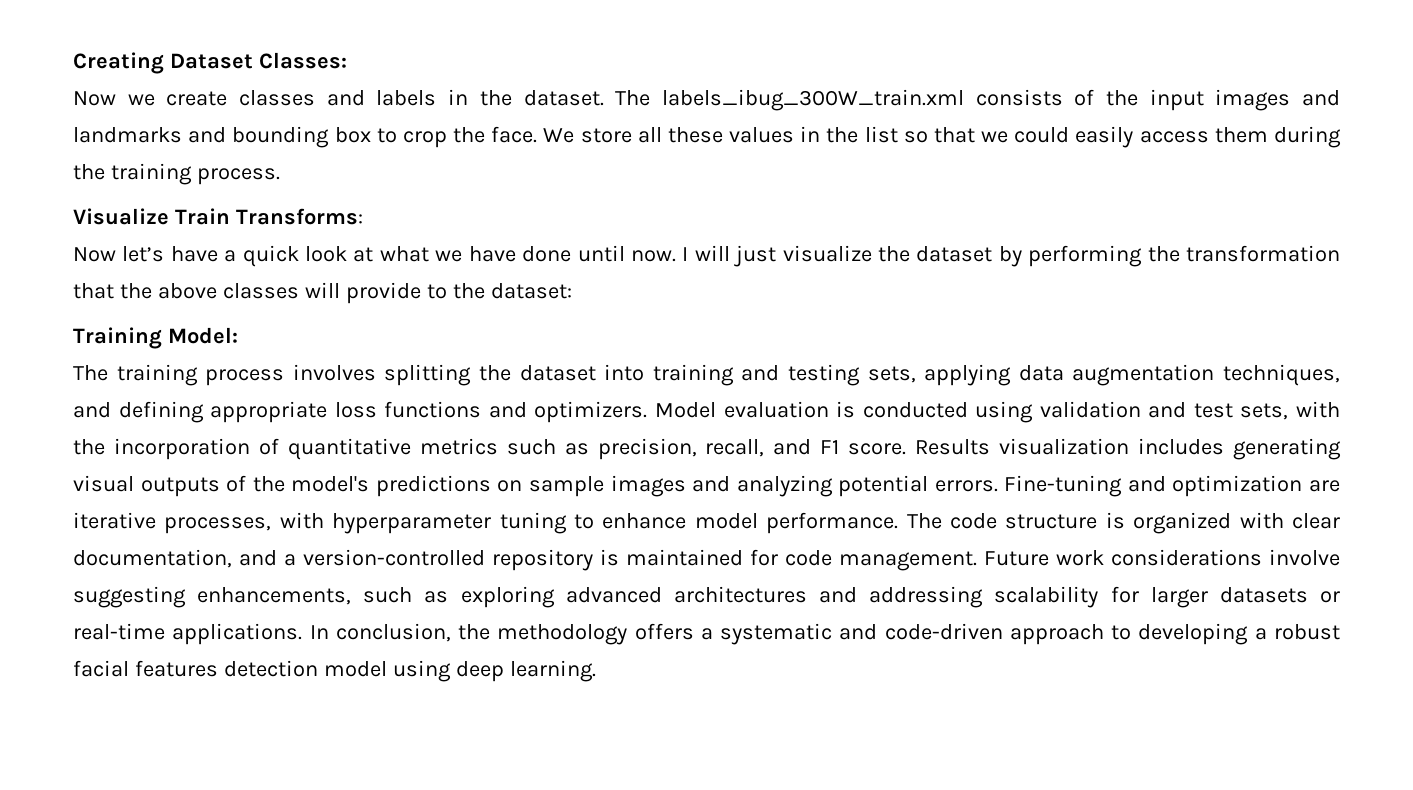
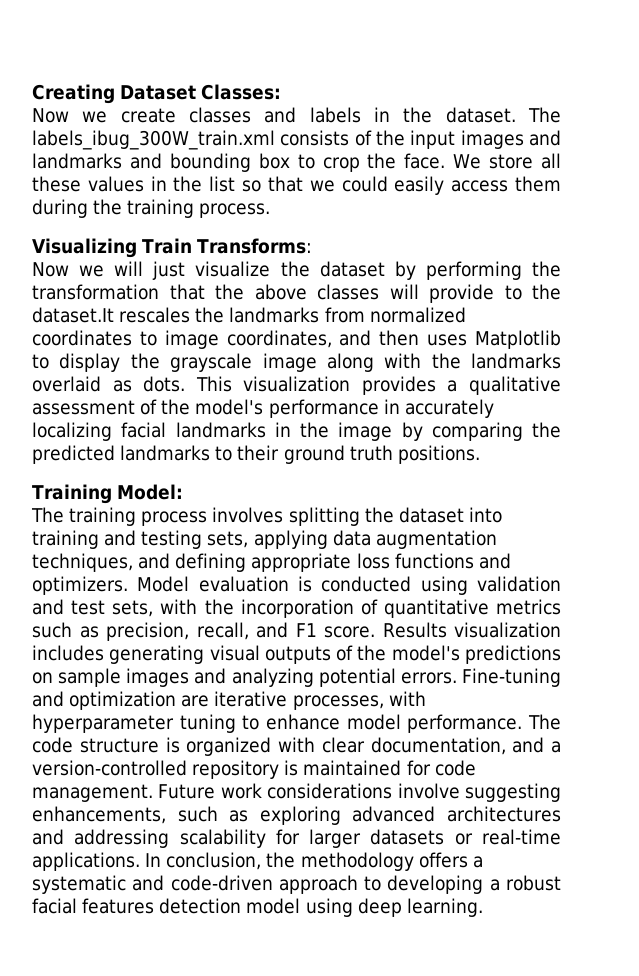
- Visualize Train Transforms:
+ Visualizing Train Transforms:
- Now let’s have a quick look at what we have done until now. I will just visualize the dataset by performing the transformation that the above classes will provide to the dataset:
+ Now we will just visualize the dataset by performing the transformation that the above classes will provide to the dataset.It rescales the landmarks from normalized coordinates to image coordinates, and then uses Matplotlib to display the grayscale image along with the landmarks overlaid as dots. This visualization provides a qualitative assessment of the model's performance in accurately localizing facial landmarks in the image by comparing the predicted landmarks to their ground truth positions.

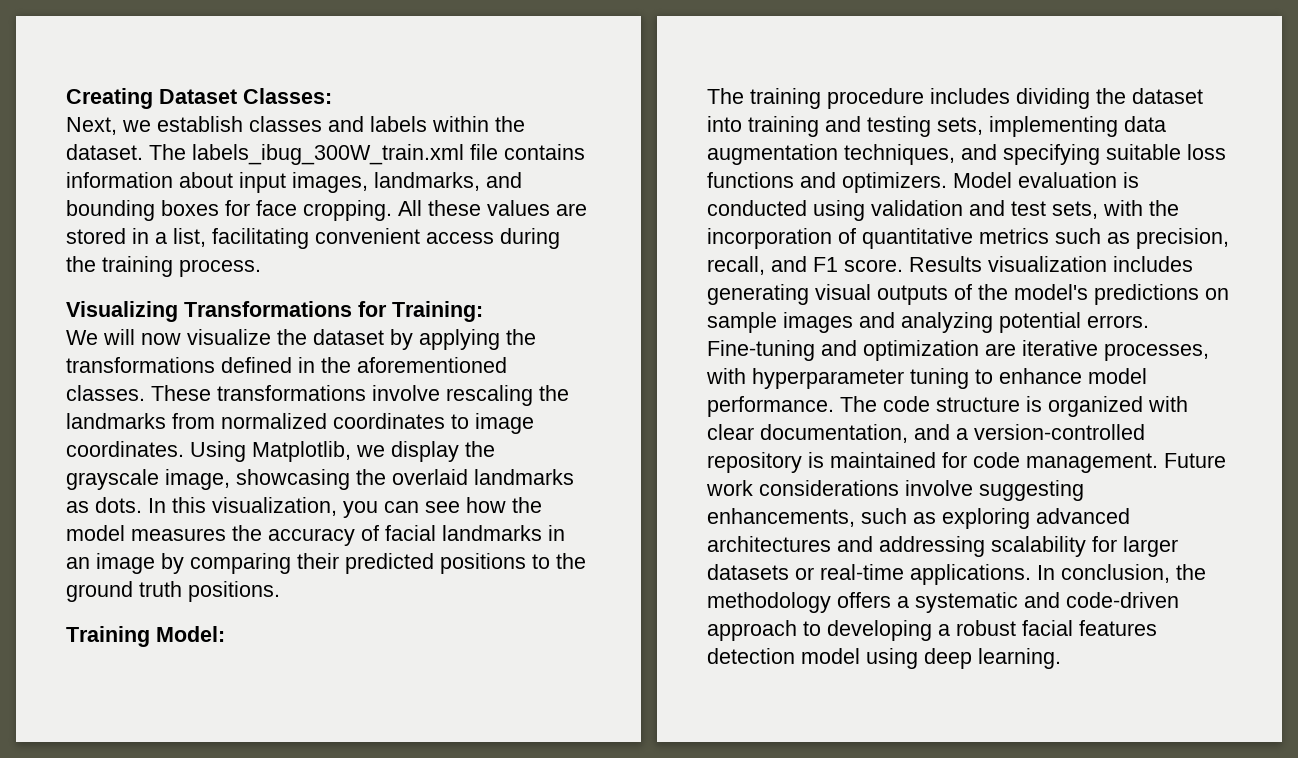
- Now we create classes and labels in the dataset.
+ Next, we establish classes and labels within the dataset.
- The labels_ibug_300W_train.xml consists of the input images and landmarks and bounding box to crop the face. We store all these values in the list so that we could easily access them during the training process.
+ The labels_ibug_300W_train.xml file contains information about input images, landmarks, and bounding boxes for face cropping. All these values are stored in a list, facilitating convenient access during the training process.
- Visualizing Train Transforms:
- Now we will just visualize the dataset by performing the transformation that the above classes will provide to the dataset.It rescales the landmarks from normalized coordinates to image coordinates, and then uses Matplotlib to display the grayscale image along with the landmarks overlaid as dots. This visualization provides a qualitative assessment of the model's performance in accurately localizing facial landmarks in the image by comparing the predicted landmarks to their ground truth positions.
+ Visualizing Transformations for Training:
+ We will now visualize the dataset by applying the transformations defined in the aforementioned classes. These transformations involve rescaling the landmarks from normalized coordinates to image coordinates. Using Matplotlib, we display the grayscale image, showcasing the overlaid landmarks as dots. In this visualization, you can see how the model measures the accuracy of facial landmarks in an image by comparing their predicted positions to the ground truth positions.
- The training process involves splitting the dataset into training and testing sets, applying data augmentation techniques, and defining appropriate loss functions and optimizers.
+ The training procedure includes dividing the dataset into training and testing sets, implementing data augmentation techniques, and specifying suitable loss functions and optimizers.

